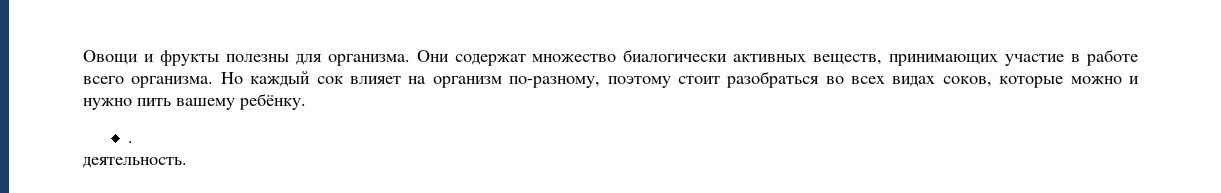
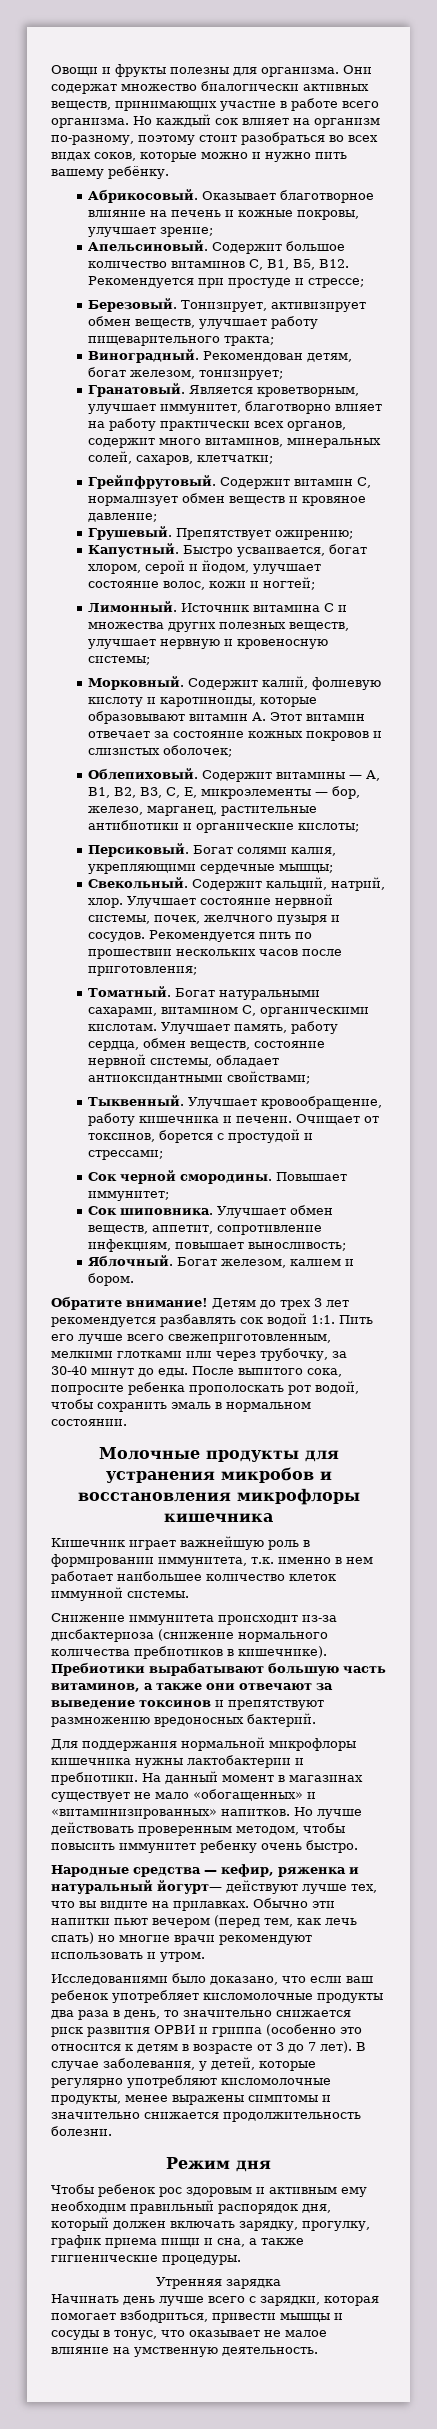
- .
- деятельность.
+ Абрикосовый. Оказывает благотворное влияние на печень и кожные покровы, улучшает зрение;
+ Апельсиновый. Содержит большое количество витаминов С, В1, В5, В12. Рекомендуется при простуде и стрессе;
+ Березовый. Тонизирует, активизирует обмен веществ, улучшает работу пищеварительного тракта;
+ Виноградный. Рекомендован детям, богат железом, тонизирует;
+ Гранатовый. Является кроветворным, улучшает иммунитет, благотворно влияет на работу практически всех органов, содержит много витаминов, минеральных солей, сахаров, клетчатки;
+ Грейпфрутовый. Содержит витамин С, нормализует обмен веществ и кровяное давление;
+ Грушевый. Препятствует ожирению;
+ Капустный. Быстро усваивается, богат хлором, серой и йодом, улучшает состояние волос, кожи и ногтей;
+ Лимонный. Источник витамина С и множества других полезных веществ, улучшает нервную и кровеносную системы;
+ Морковный. Содержит калий, фолиевую кислоту и каротиноиды, которые образовывают витамин А. Этот витамин отвечает за состояние кожных покровов и слизистых оболочек;
+ Облепиховый. Содержит витамины — А, В1, В2, В3, С, Е, микроэлементы — бор, железо, марганец, растительные антибиотики и органические кислоты;
+ Персиковый. Богат солями калия, укрепляющими сердечные мышцы;
+ Свекольный. Содержит кальций, натрий, хлор. Улучшает состояние нервной системы, почек, желчного пузыря и сосудов. Рекомендуется пить по прошествии нескольких часов после приготовления;
+ Томатный. Богат натуральными сахарами, витамином С, органическими кислотам. Улучшает память, работу сердца, обмен веществ, состояние нервной системы, обладает антиоксидантными свойствами;
+ Тыквенный. Улучшает кровообращение, работу кишечника и печени. Очищает от токсинов, борется с простудой и стрессами;
+ Сок черной смородины. Повышает иммунитет;
+ Сок шиповника. Улучшает обмен веществ, аппетит, сопротивление инфекциям, повышает выносливость;
+ Яблочный. Богат железом, калием и бором.
+ Обратите внимание! Детям до трех 3 лет рекомендуется разбавлять сок водой 1:1. Пить его лучше всего свежеприготовленным, мелкими глотками или через трубочку, за 30-40 минут до еды. После выпитого сока, попросите ребенка прополоскать рот водой, чтобы сохранить эмаль в нормальном состоянии.
+ Молочные продукты для устранения микробов и восстановления микрофлоры кишечника
+ Кишечник играет важнейшую роль в формировании иммунитета, т.к. именно в нем работает наибольшее количество клеток иммунной системы.
+ Снижение иммунитета происходит из-за дисбактериоза (снижение нормального количества пребиотиков в кишечнике). Пребиотики вырабатывают большую часть витаминов, а также они отвечают за выведение токсинов и препятствуют размножению вредоносных бактерий.
+ Для поддержания нормальной микрофлоры кишечника нужны лактобактерии и пребиотики. На данный момент в магазинах существует не мало «обогащенных» и «витаминизированных» напитков. Но лучше действовать проверенным методом, чтобы повысить иммунитет ребенку очень быстро.
+ Народные средства — кефир, ряженка и натуральный йогурт— действуют лучше тех, что вы видите на прилавках. Обычно эти напитки пьют вечером (перед тем, как лечь спать) но многие врачи рекомендуют использовать и утром.
+ Исследованиями было доказано, что если ваш ребенок употребляет кисломолочные продукты два раза в день, то значительно снижается риск развития ОРВИ и гриппа (особенно это относится к детям в возрасте от 3 до 7 лет). В случае заболевания, у детей, которые регулярно употребляют кисломолочные продукты, менее выражены симптомы и значительно снижается продолжительность болезни.
+ Режим дня
+ Чтобы ребенок рос здоровым и активным ему необходим правильный распорядок дня, который должен включать зарядку, прогулку, график приема пищи и сна, а также гигиенические процедуры.
+ Утренняя зарядка
+ Начинать день лучше всего с зарядки, которая помогает взбодриться, привести мышцы и сосуды в тонус, что оказывает не малое влияние на умственную деятельность.

